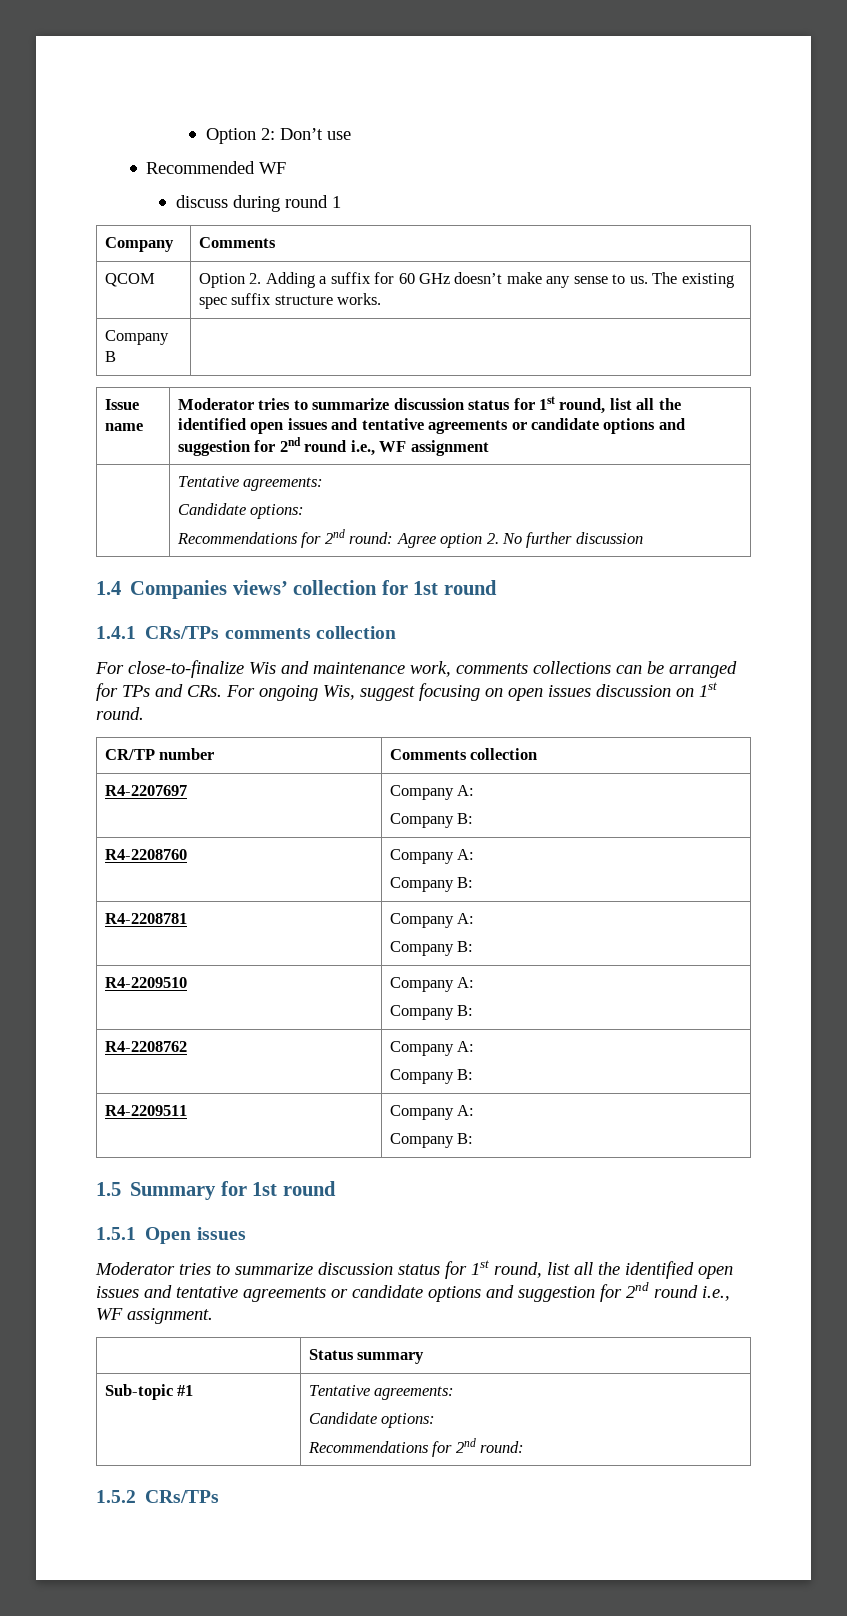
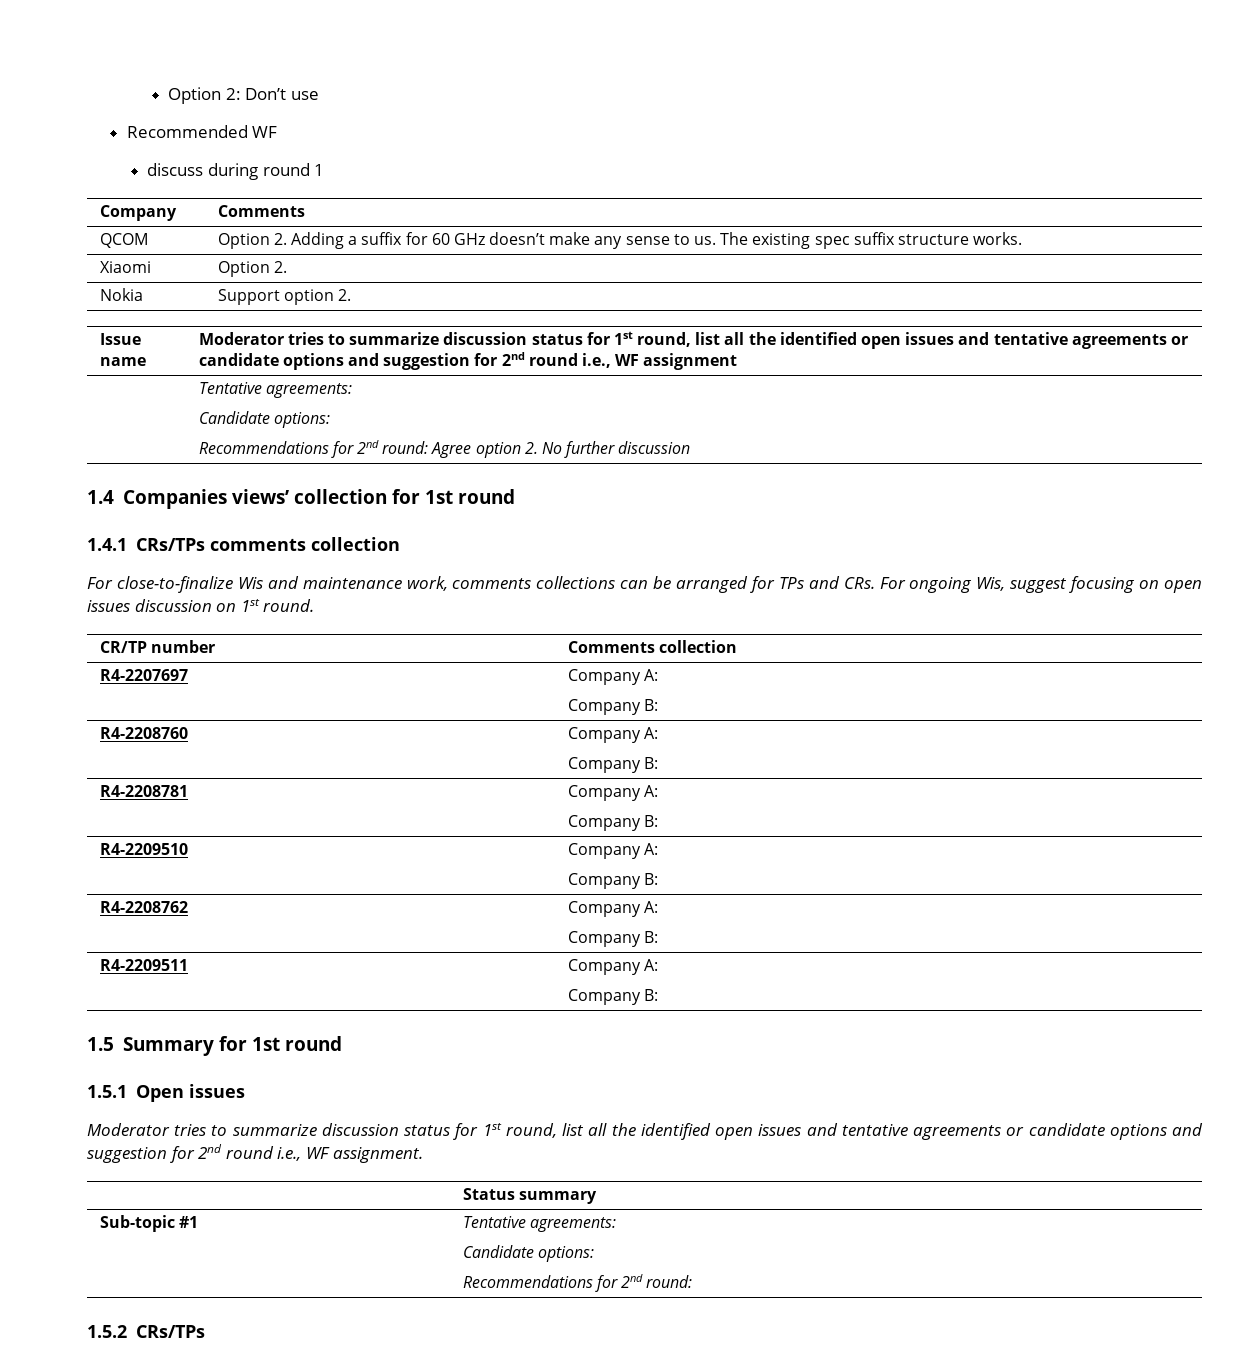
- Company B |
+ Xiaomi | Option 2.
+ Nokia | Support option 2.

